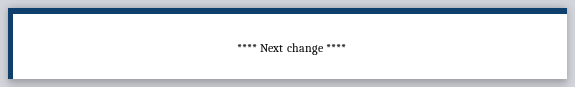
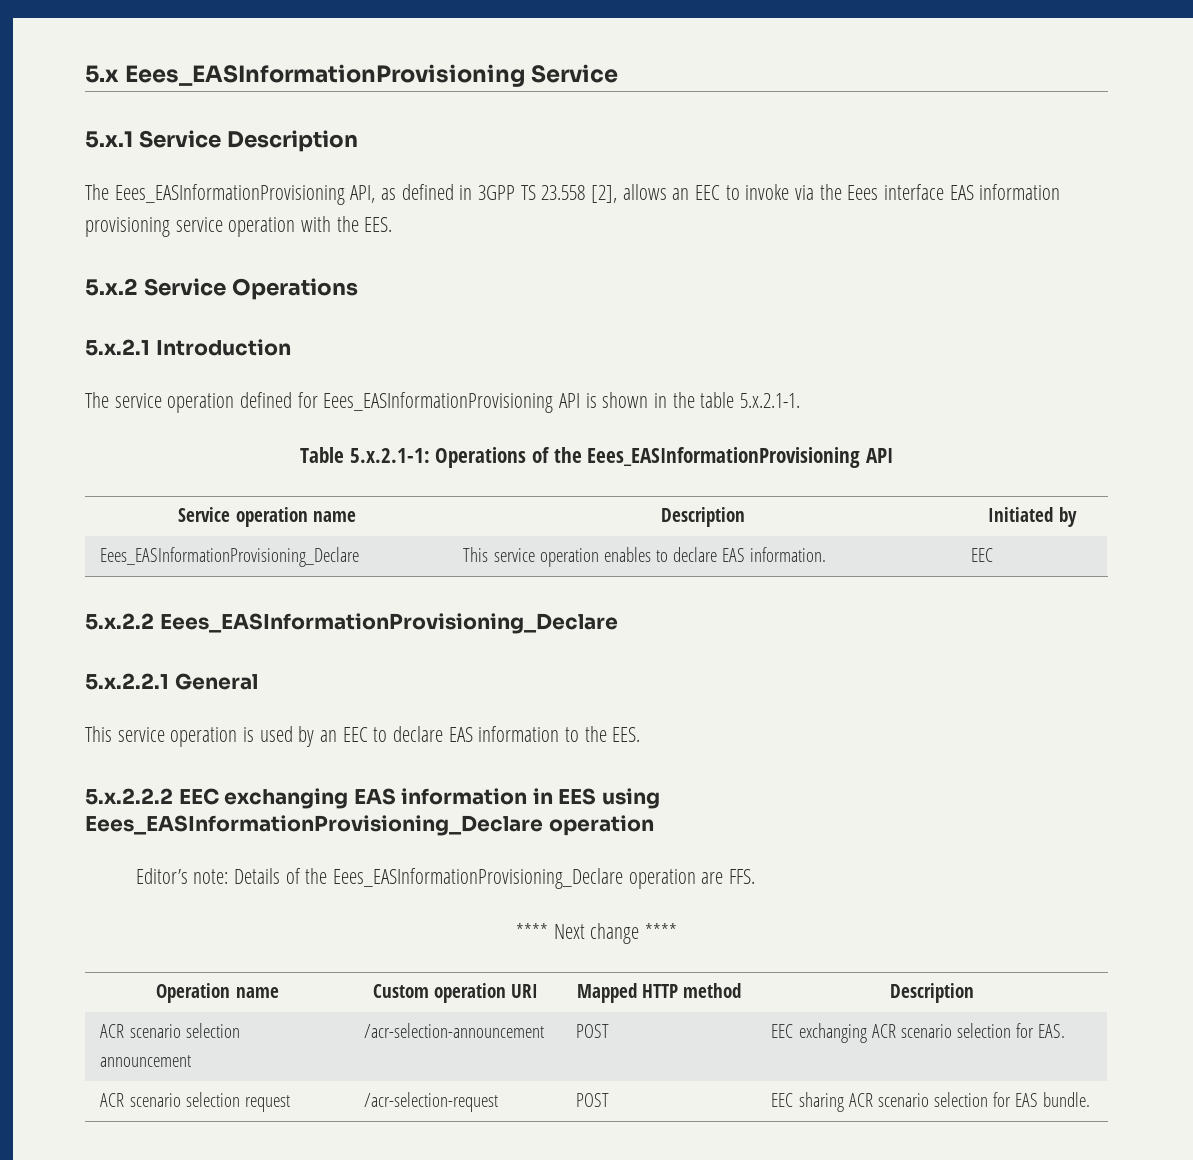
+ 5.x Eees_EASInformationProvisioning Service
+ 5.x.1 Service Description
+ The Eees_EASInformationProvisioning API, as defined in 3GPP TS 23.558 [2], allows an EEC to invoke via the Eees interface EAS information provisioning service operation with the EES.
+ 5.x.2 Service Operations
+ 5.x.2.1 Introduction
+ The service operation defined for Eees_EASInformationProvisioning API is shown in the table 5.x.2.1-1.
+ Table 5.x.2.1-1: Operations of the Eees_EASInformationProvisioning API
+ Service operation name | Description | Initiated by
+ Eees_EASInformationProvisioning_Declare | This service operation enables to declare EAS information. | EEC
+ 5.x.2.2 Eees_EASInformationProvisioning_Declare
+ 5.x.2.2.1 General
+ This service operation is used by an EEC to declare EAS information to the EES.
+ 5.x.2.2.2 EEC exchanging EAS information in EES using Eees_EASInformationProvisioning_Declare operation
+ Editor’s note: Details of the Eees_EASInformationProvisioning_Declare operation are FFS.
  **** Next change ****
+ Operation name | Custom operation URI | Mapped HTTP method | Description
+ ACR scenario selection announcement | /acr-selection-announcement | POST | EEC exchanging ACR scenario selection for EAS.
+ ACR scenario selection request | /acr-selection-request | POST | EEC sharing ACR scenario selection for EAS bundle.

